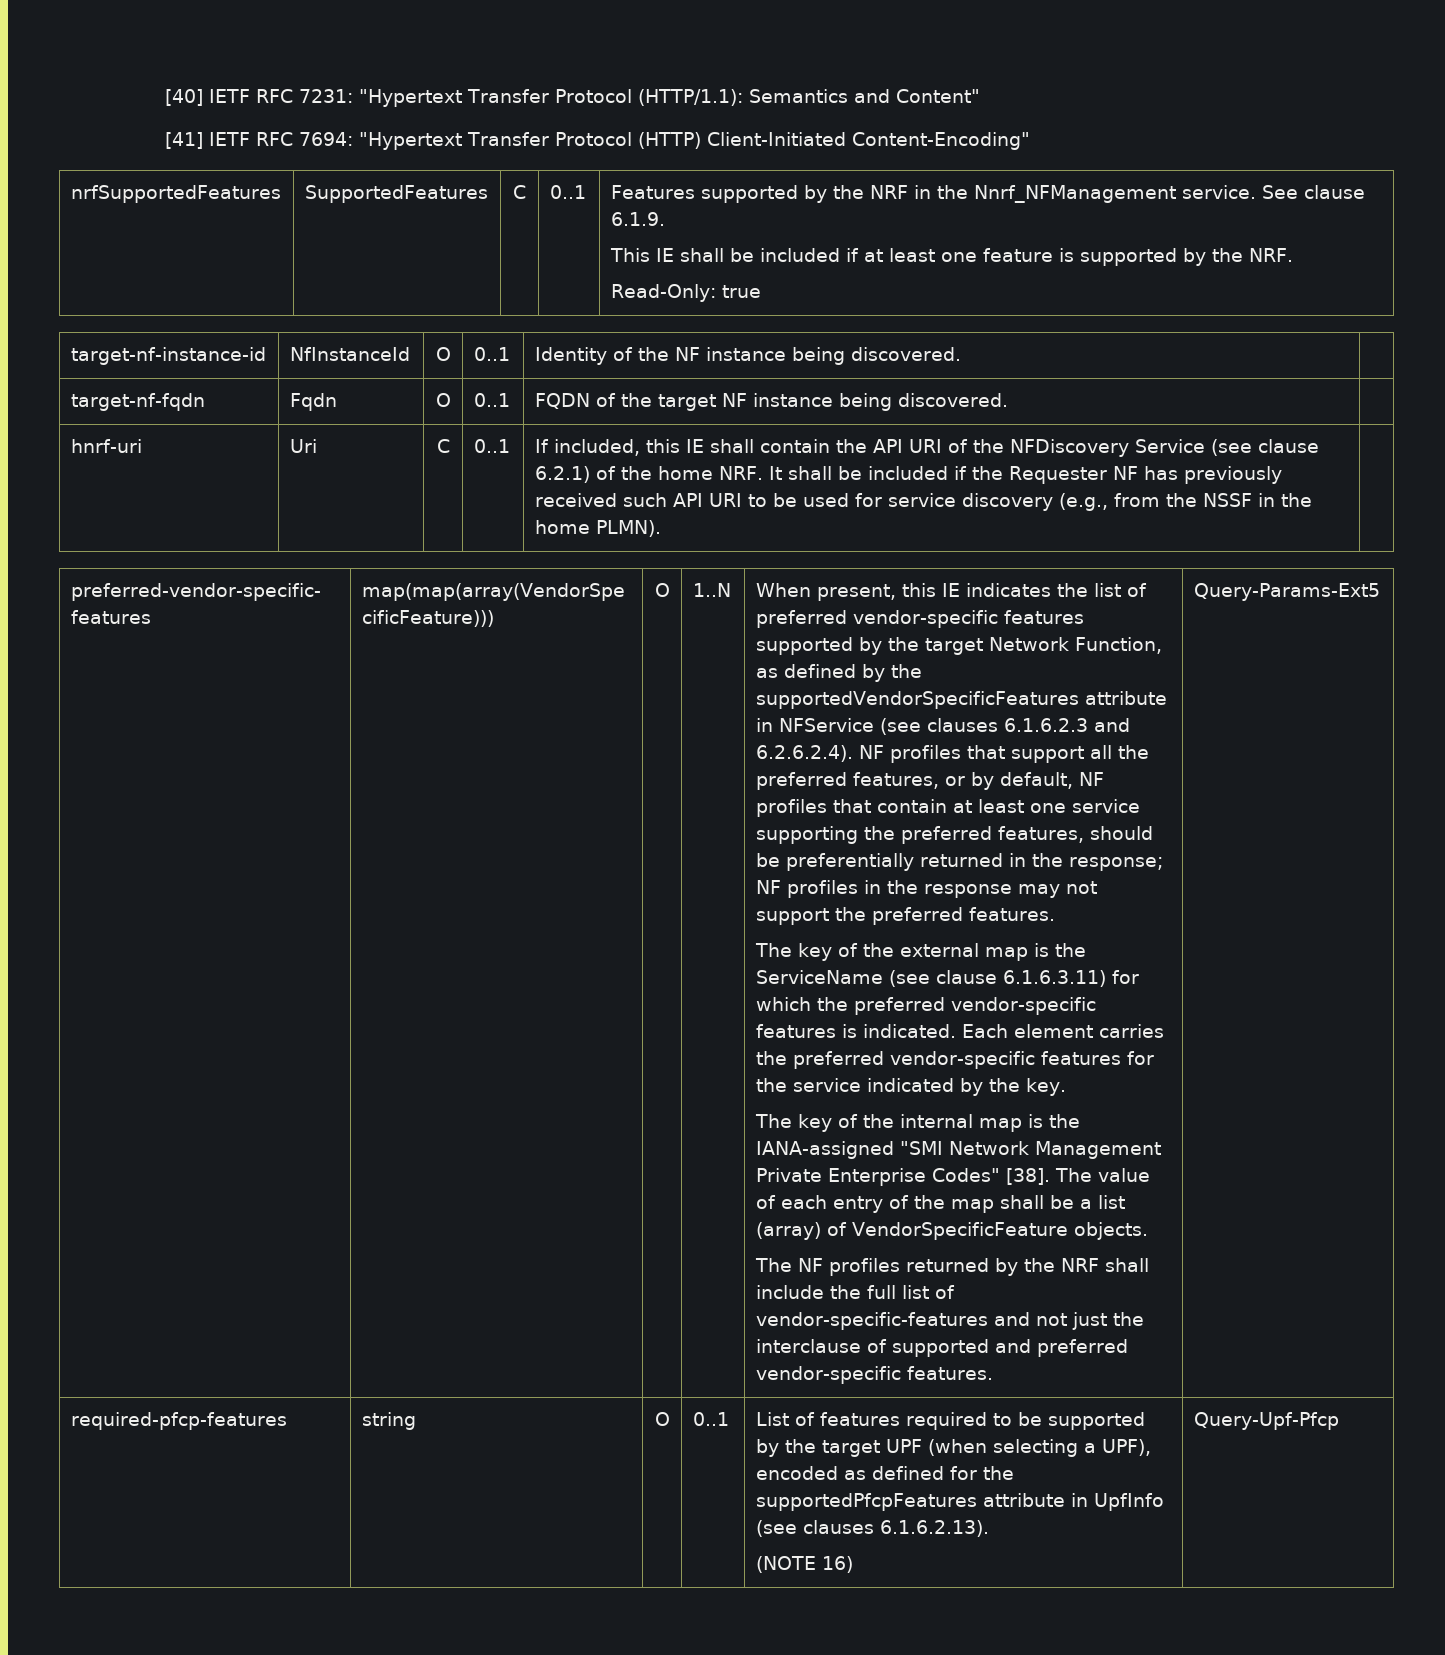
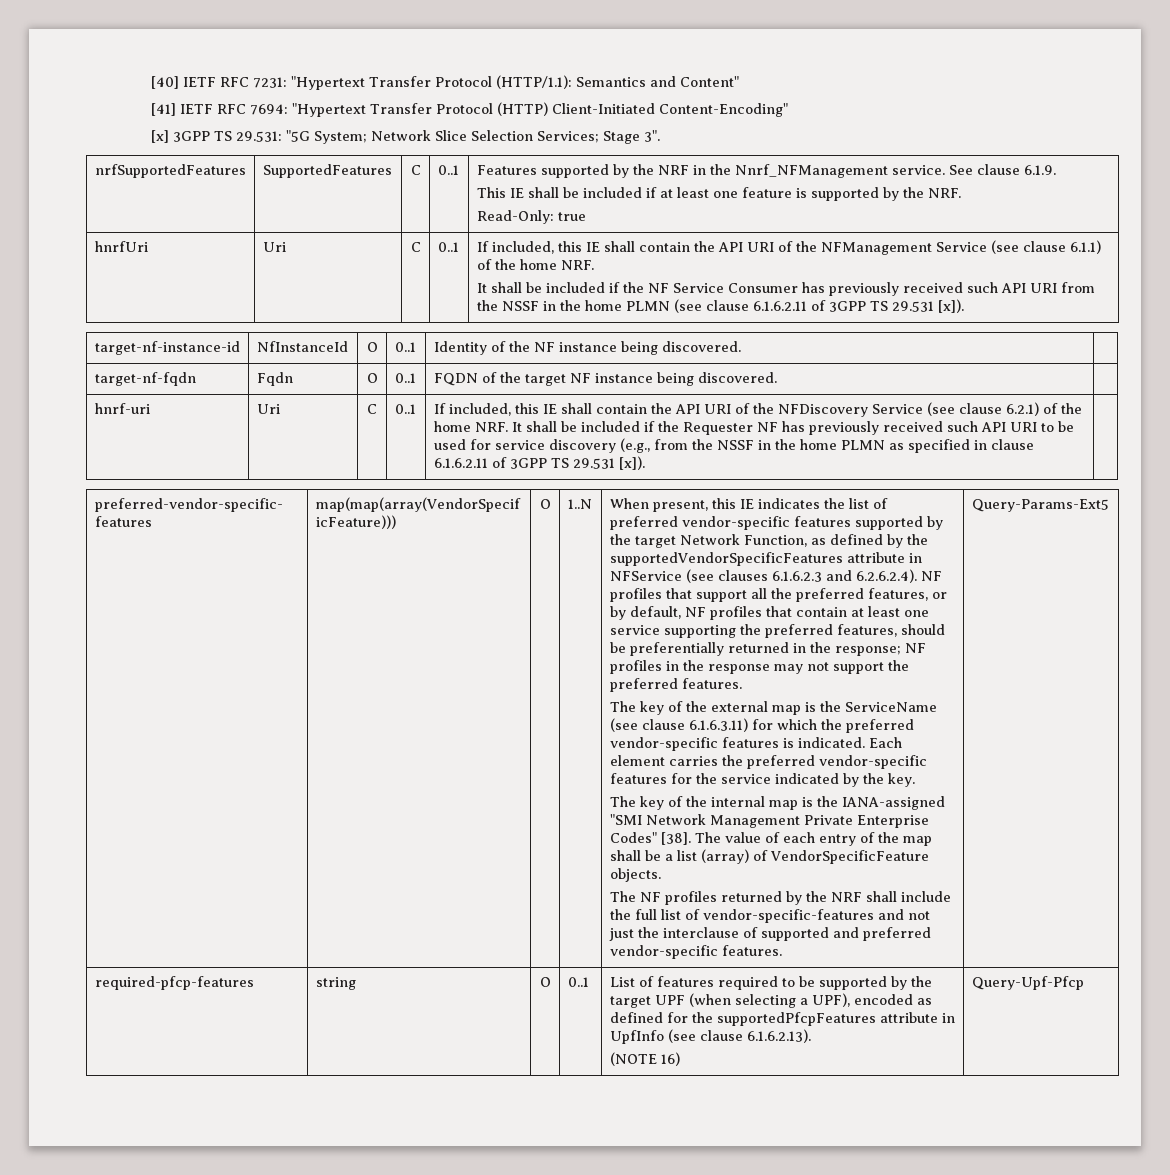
+ [x] 3GPP TS 29.531: "5G System; Network Slice Selection Services; Stage 3".
+ hnrfUri | Uri | C | 0..1 | If included, this IE shall contain the API URI of the NFManagement Service (see clause 6.1.1) of the home NRF.
+ It shall be included if the NF Service Consumer has previously received such API URI from the NSSF in the home PLMN (see clause 6.1.6.2.11 of 3GPP TS 29.531 [x]).
- If included, this IE shall contain the API URI of the NFDiscovery Service (see clause 6.2.1) of the home NRF. It shall be included if the Requester NF has previously received such API URI to be used for service discovery (e.g., from the NSSF in the home PLMN).
+ If included, this IE shall contain the API URI of the NFDiscovery Service (see clause 6.2.1) of the home NRF. It shall be included if the Requester NF has previously received such API URI to be used for service discovery (e.g., from the NSSF in the home PLMN as specified in clause 6.1.6.2.11 of 3GPP TS 29.531 [x]).
- required-pfcp-features | string | O | 0..1 | List of features required to be supported by the target UPF (when selecting a UPF), encoded as defined for the supportedPfcpFeatures attribute in UpfInfo (see clauses 6.1.6.2.13).
+ required-pfcp-features | string | O | 0..1 | List of features required to be supported by the target UPF (when selecting a UPF), encoded as defined for the supportedPfcpFeatures attribute in UpfInfo (see clause 6.1.6.2.13).

